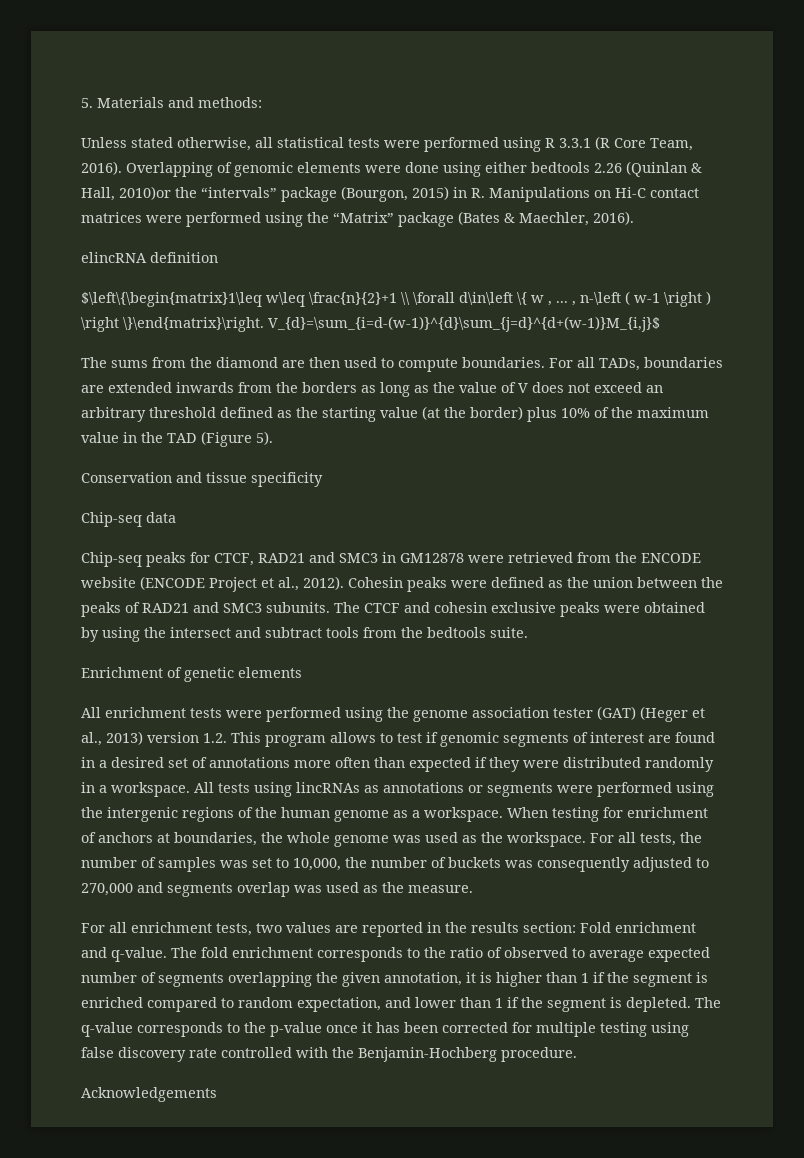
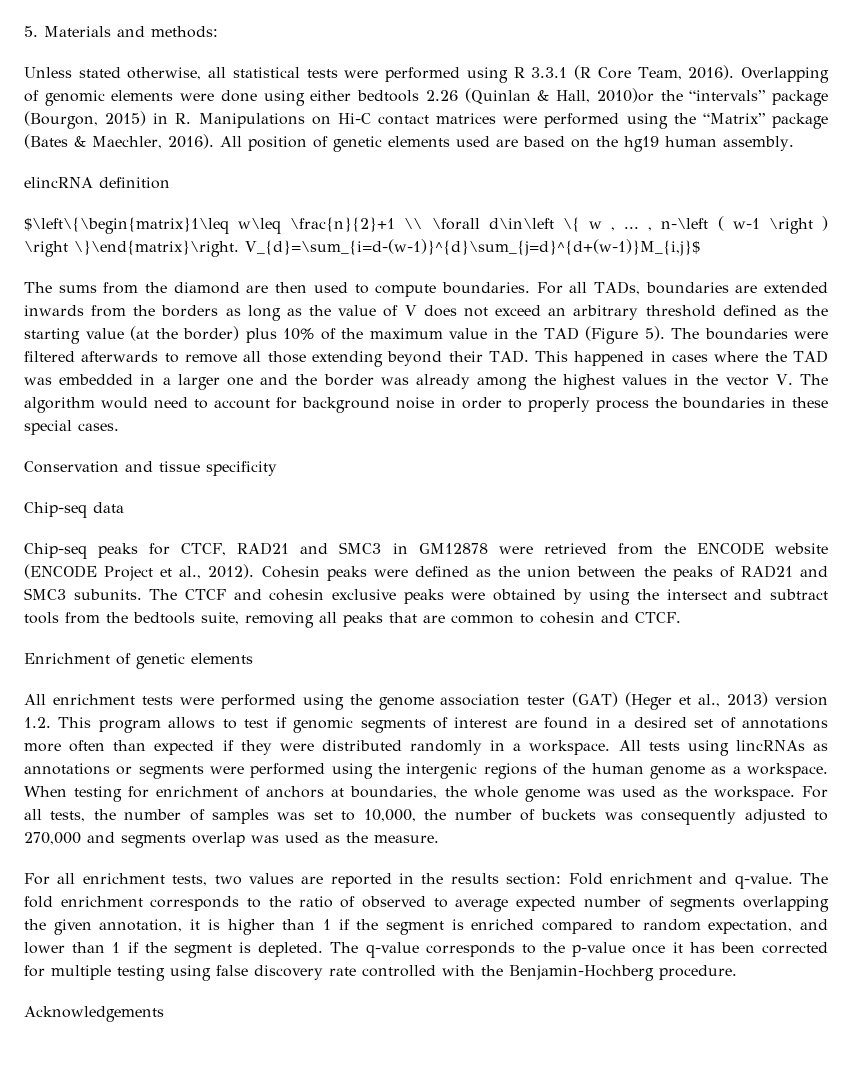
+ All position of genetic elements used are based on the hg19 human assembly.
+ The boundaries were filtered afterwards to remove all those extending beyond their TAD. This happened in cases where the TAD was embedded in a larger one and the border was already among the highest values in the vector V. The algorithm would need to account for background noise in order to properly process the boundaries in these special cases.
- The CTCF and cohesin exclusive peaks were obtained by using the intersect and subtract tools from the bedtools suite.
+ The CTCF and cohesin exclusive peaks were obtained by using the intersect and subtract tools from the bedtools suite, removing all peaks that are common to cohesin and CTCF.

